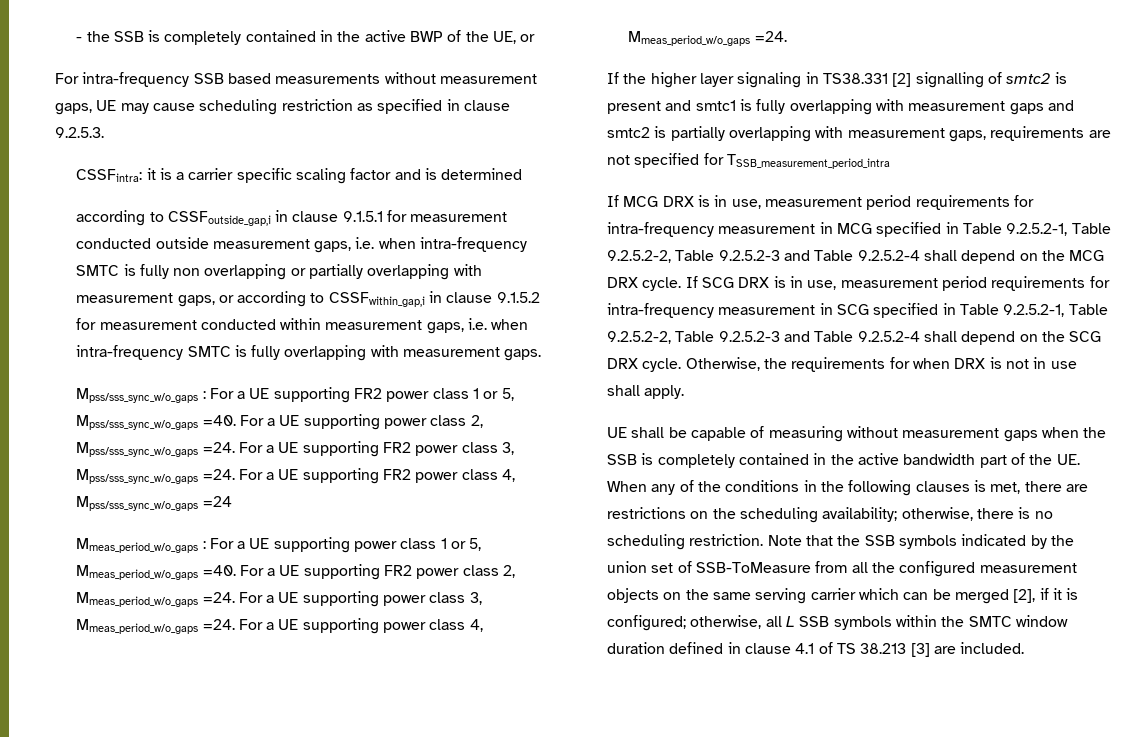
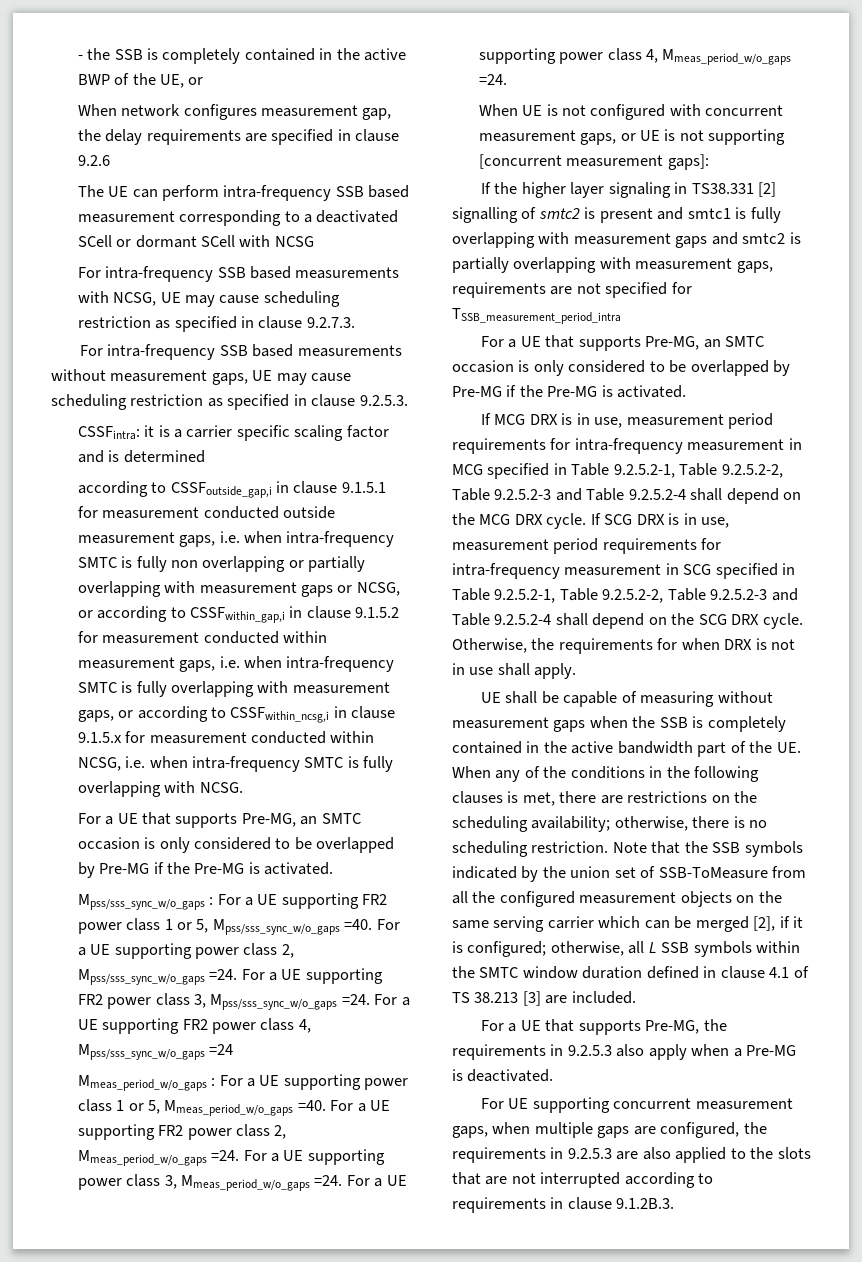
+ When network configures measurement gap, the delay requirements are specified in clause 9.2.6
+ The UE can perform intra-frequency SSB based measurement corresponding to a deactivated SCell or dormant SCell with NCSG
+ For intra-frequency SSB based measurements with NCSG, UE may cause scheduling restriction as specified in clause 9.2.7.3.
- according to CSSFoutside_gap,i in clause 9.1.5.1 for measurement conducted outside measurement gaps, i.e. when intra-frequency SMTC is fully non overlapping or partially overlapping with measurement gaps, or according to CSSFwithin_gap,i in clause 9.1.5.2 for measurement conducted within measurement gaps, i.e. when intra-frequency SMTC is fully overlapping with measurement gaps.
+ according to CSSFoutside_gap,i in clause 9.1.5.1 for measurement conducted outside measurement gaps, i.e. when intra-frequency SMTC is fully non overlapping or partially overlapping with measurement gaps or NCSG, or according to CSSFwithin_gap,i in clause 9.1.5.2 for measurement conducted within measurement gaps, i.e. when intra-frequency SMTC is fully overlapping with measurement gaps, or according to CSSFwithin_ncsg,i in clause 9.1.5.x for measurement conducted within NCSG, i.e. when intra-frequency SMTC is fully overlapping with NCSG.
+ For a UE that supports Pre-MG, an SMTC occasion is only considered to be overlapped by Pre-MG if the Pre-MG is activated.
+ When UE is not configured with concurrent measurement gaps, or UE is not supporting [concurrent measurement gaps]:
  If the higher layer signaling in TS38.331 [2] signalling of smtc2 is present and smtc1 is fully overlapping with measurement gaps and smtc2 is partially overlapping with measurement gaps, requirements are not specified for TSSB_measurement_period_intra
+ For a UE that supports Pre-MG, an SMTC occasion is only considered to be overlapped by Pre-MG if the Pre-MG is activated.
+ For a UE that supports Pre-MG, the requirements in 9.2.5.3 also apply when a Pre-MG is deactivated.
+ For UE supporting concurrent measurement gaps, when multiple gaps are configured, the requirements in 9.2.5.3 are also applied to the slots that are not interrupted according to requirements in clause 9.1.2B.3.

